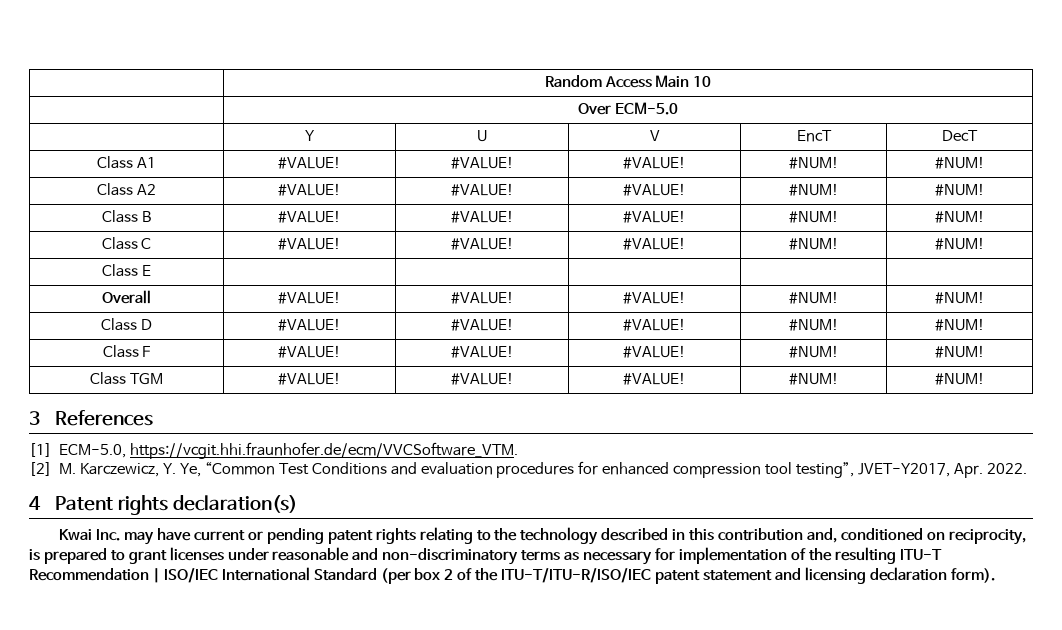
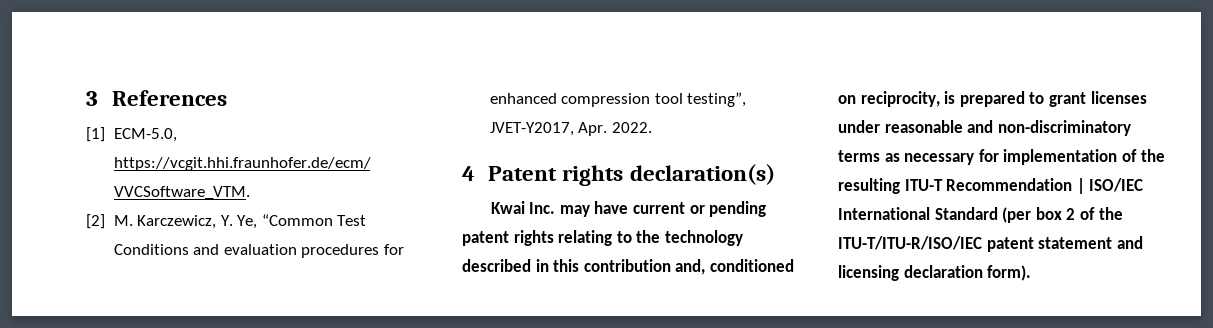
- | Random Access Main 10
- | Over ECM-5.0
- | Y | U | V | EncT | DecT
- Class A1 | #VALUE! | #VALUE! | #VALUE! | #NUM! | #NUM!
- Class A2 | #VALUE! | #VALUE! | #VALUE! | #NUM! | #NUM!
- Class B | #VALUE! | #VALUE! | #VALUE! | #NUM! | #NUM!
- Class C | #VALUE! | #VALUE! | #VALUE! | #NUM! | #NUM!
- Class E | | | | |
- Overall | #VALUE! | #VALUE! | #VALUE! | #NUM! | #NUM!
- Class D | #VALUE! | #VALUE! | #VALUE! | #NUM! | #NUM!
- Class F | #VALUE! | #VALUE! | #VALUE! | #NUM! | #NUM!
- Class TGM | #VALUE! | #VALUE! | #VALUE! | #NUM! | #NUM!

